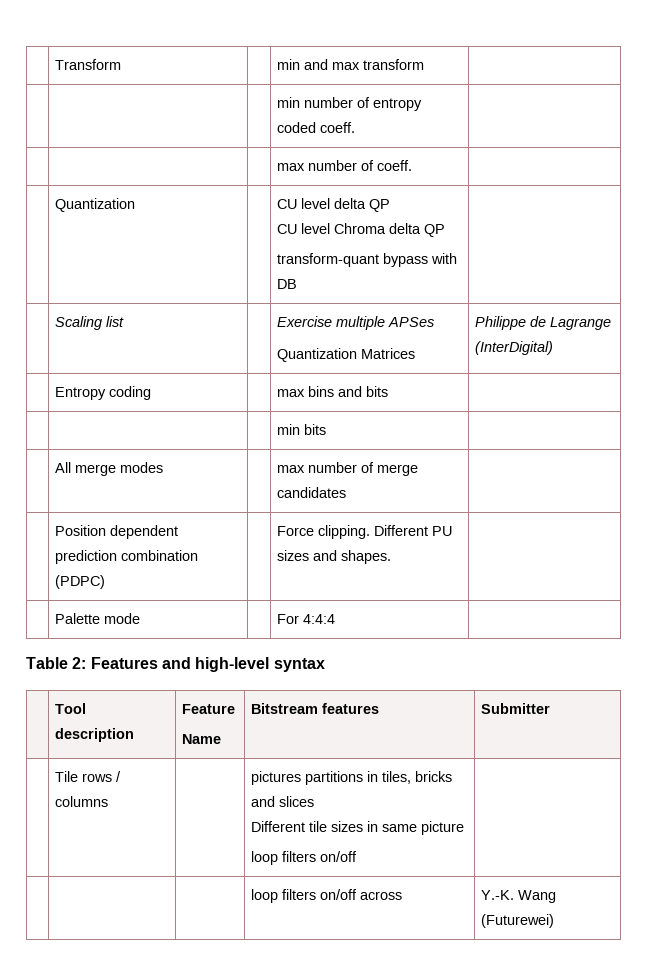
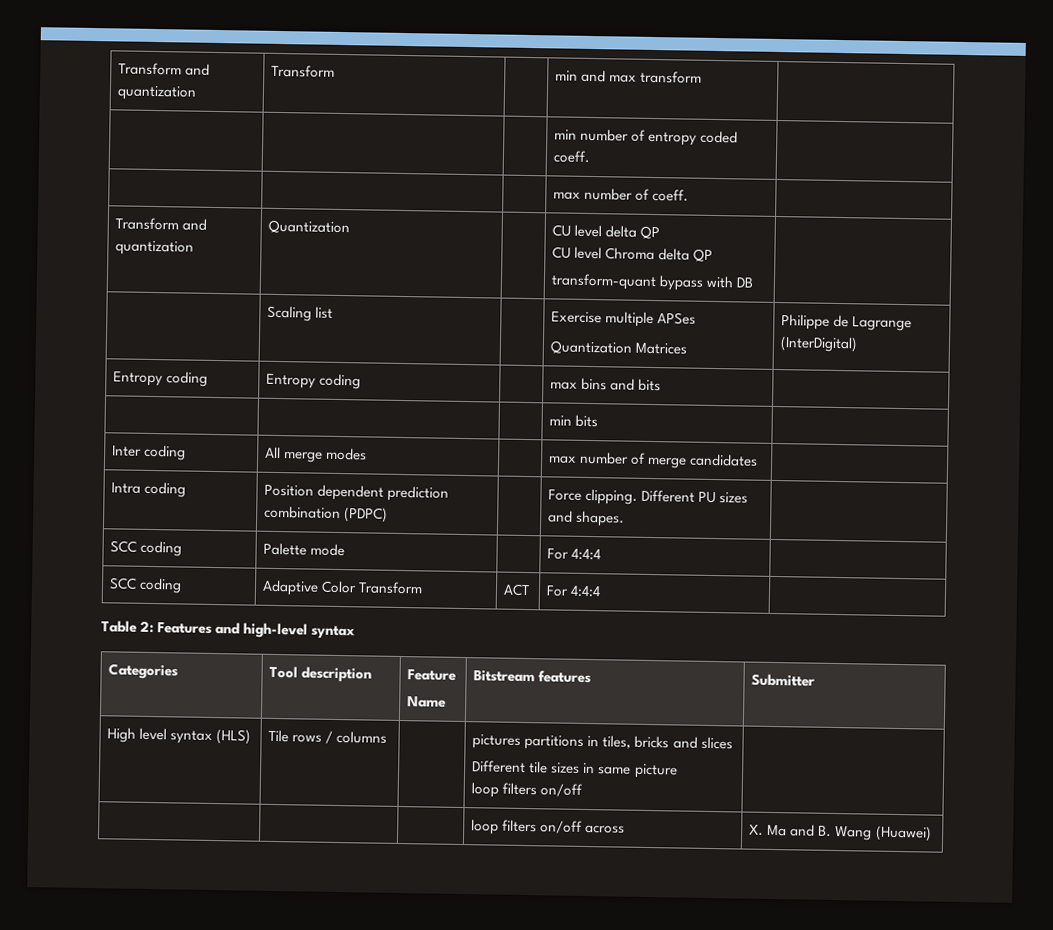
- | Transform | | min and max transform |
+ Transform and quantization | Transform | | min and max transform |
- | Quantization | | CU level delta QP
+ Transform and quantization | Quantization | | CU level delta QP
- | Entropy coding | | max bins and bits |
+ Entropy coding | Entropy coding | | max bins and bits |
- | All merge modes | | max number of merge candidates |
+ Inter coding | All merge modes | | max number of merge candidates |
- | Position dependent prediction combination (PDPC) | | Force clipping. Different PU sizes and shapes. |
+ Intra coding | Position dependent prediction combination (PDPC) | | Force clipping. Different PU sizes and shapes. |
- | Palette mode | | For 4:4:4 |
+ SCC coding | Palette mode | | For 4:4:4 |
+ SCC coding | Adaptive Color Transform | ACT | For 4:4:4 |
- | Tool description | Feature
+ Categories | Tool description | Feature
- | Tile rows / columns | | pictures partitions in tiles, bricks and slices
+ High level syntax (HLS) | Tile rows / columns | | pictures partitions in tiles, bricks and slices
- | | | loop filters on/off across | Y.-K. Wang (Futurewei)
+ | | | loop filters on/off across | X. Ma and B. Wang (Huawei)

